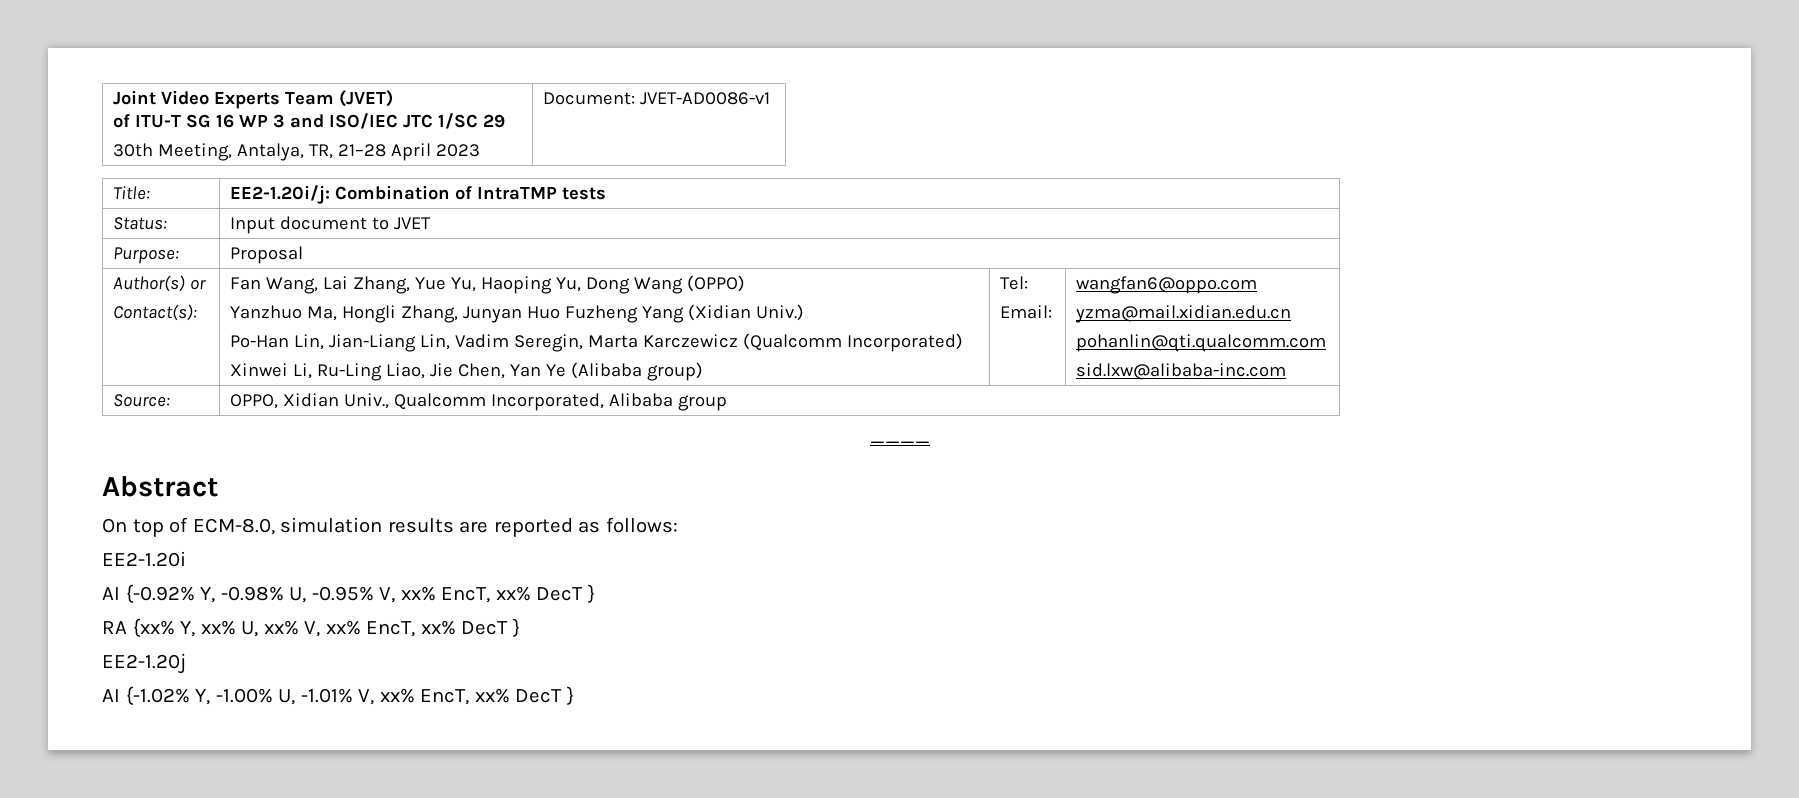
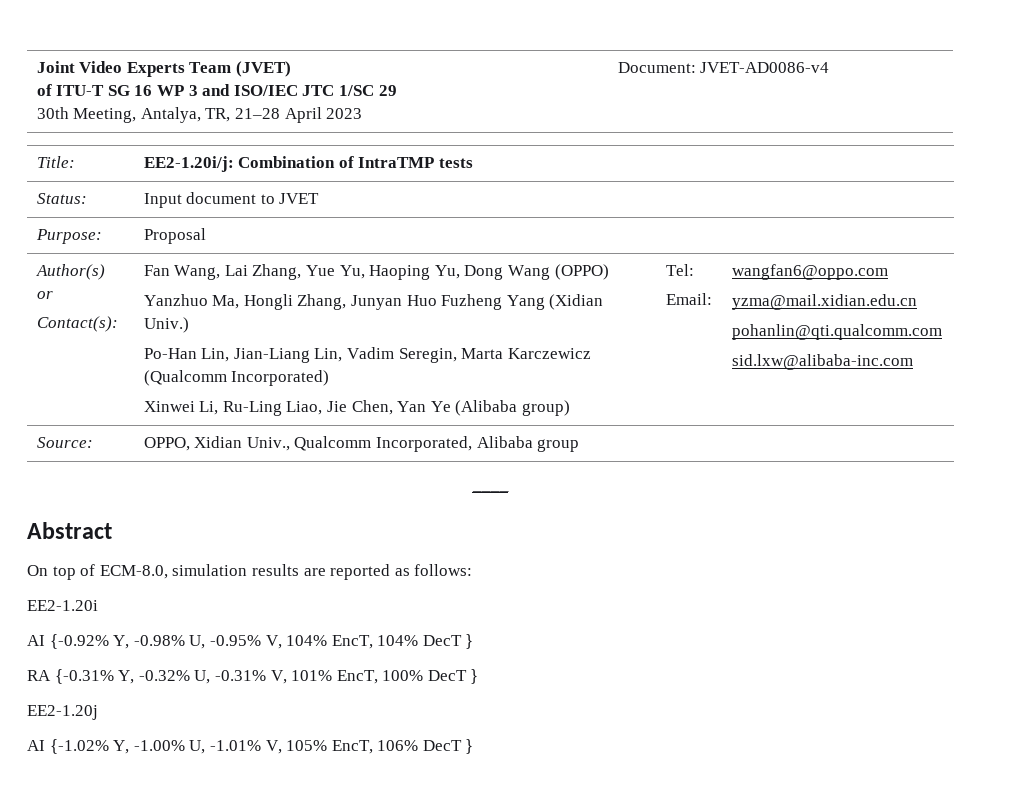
  Joint Video Experts Team (JVET)
  of ITU-T SG 16 WP 3 and ISO/IEC JTC 1/SC 29
- 30th Meeting, Antalya, TR, 21–28 April 2023 | Document: JVET-AD0086-v1
+ 30th Meeting, Antalya, TR, 21–28 April 2023 | Document: JVET-AD0086-v4
- AI {-0.92% Y, -0.98% U, -0.95% V, xx% EncT, xx% DecT }
+ AI {-0.92% Y, -0.98% U, -0.95% V, 104% EncT, 104% DecT }
- RA {xx% Y, xx% U, xx% V, xx% EncT, xx% DecT }
+ RA {-0.31% Y, -0.32% U, -0.31% V, 101% EncT, 100% DecT }
- AI {-1.02% Y, -1.00% U, -1.01% V, xx% EncT, xx% DecT }
+ AI {-1.02% Y, -1.00% U, -1.01% V, 105% EncT, 106% DecT }

